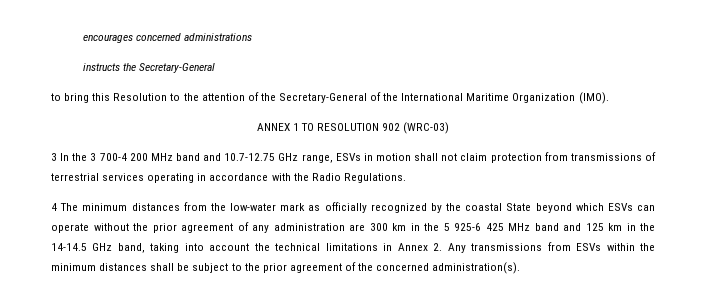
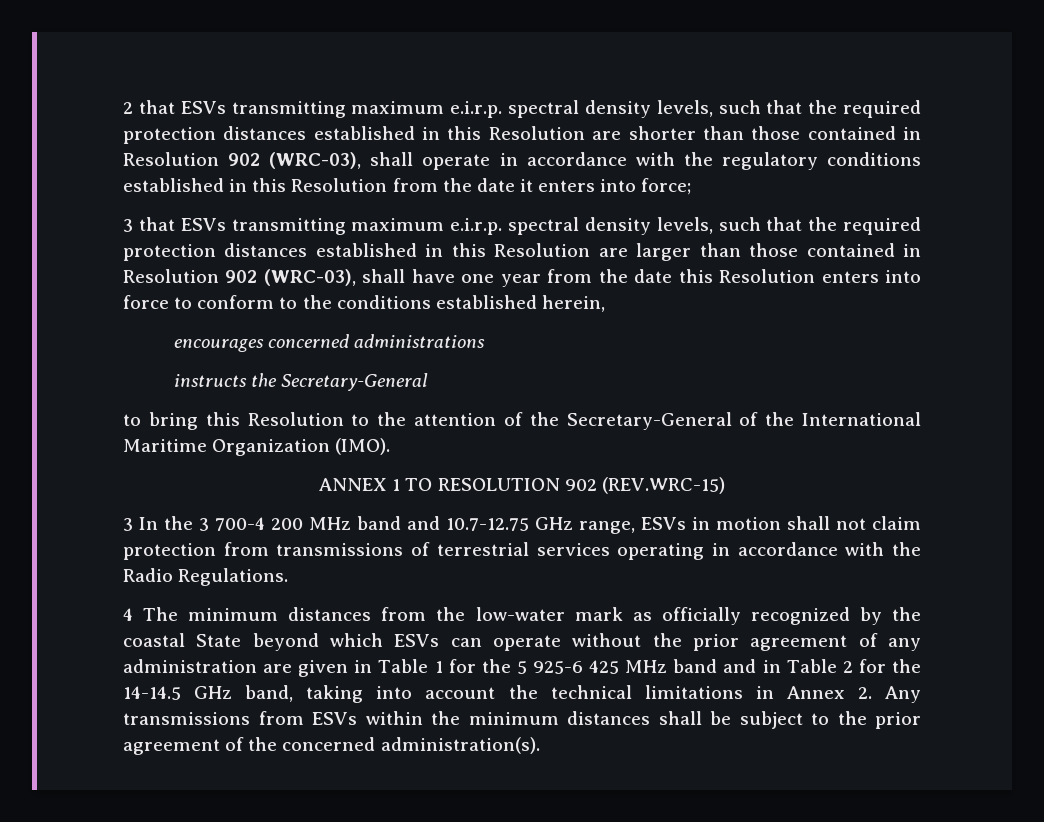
+ 2 that ESVs transmitting maximum e.i.r.p. spectral density levels, such that the required protection distances established in this Resolution are shorter than those contained in Resolution 902 (WRC-03), shall operate in accordance with the regulatory conditions established in this Resolution from the date it enters into force;
+ 3 that ESVs transmitting maximum e.i.r.p. spectral density levels, such that the required protection distances established in this Resolution are larger than those contained in Resolution 902 (WRC-03), shall have one year from the date this Resolution enters into force to conform to the conditions established herein,
- ANNEX 1 TO RESOLUTION 902 (WRC-03)
+ ANNEX 1 TO RESOLUTION 902 (REV.WRC-15)
- 4 The minimum distances from the low-water mark as officially recognized by the coastal State beyond which ESVs can operate without the prior agreement of any administration are 300 km in the 5 925-6 425 MHz band and 125 km in the 14-14.5 GHz band, taking into account the technical limitations in Annex 2. Any transmissions from ESVs within the minimum distances shall be subject to the prior agreement of the concerned administration(s).
+ 4 The minimum distances from the low-water mark as officially recognized by the coastal State beyond which ESVs can operate without the prior agreement of any administration are given in Table 1 for the 5 925-6 425 MHz band and in Table 2 for the 14-14.5 GHz band, taking into account the technical limitations in Annex 2. Any transmissions from ESVs within the minimum distances shall be subject to the prior agreement of the concerned administration(s).

